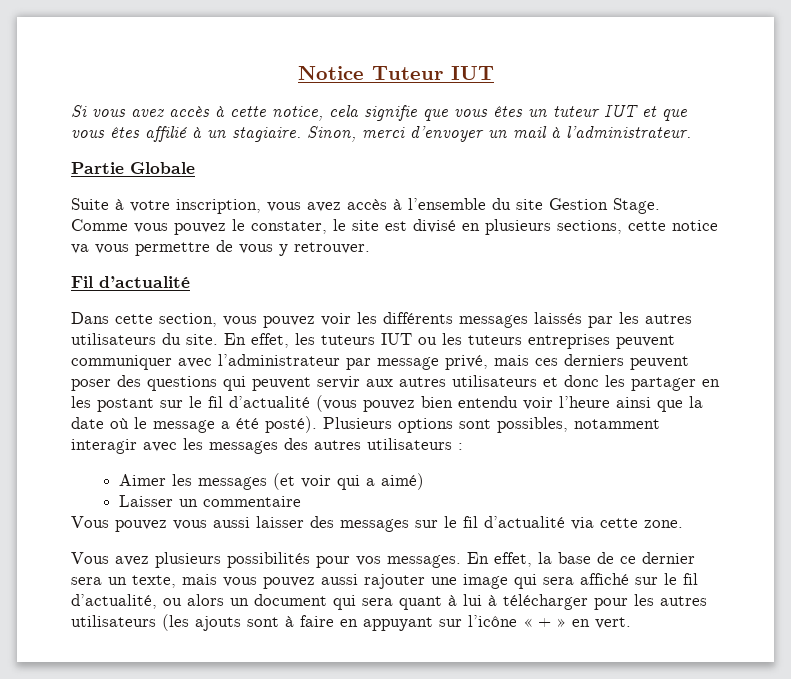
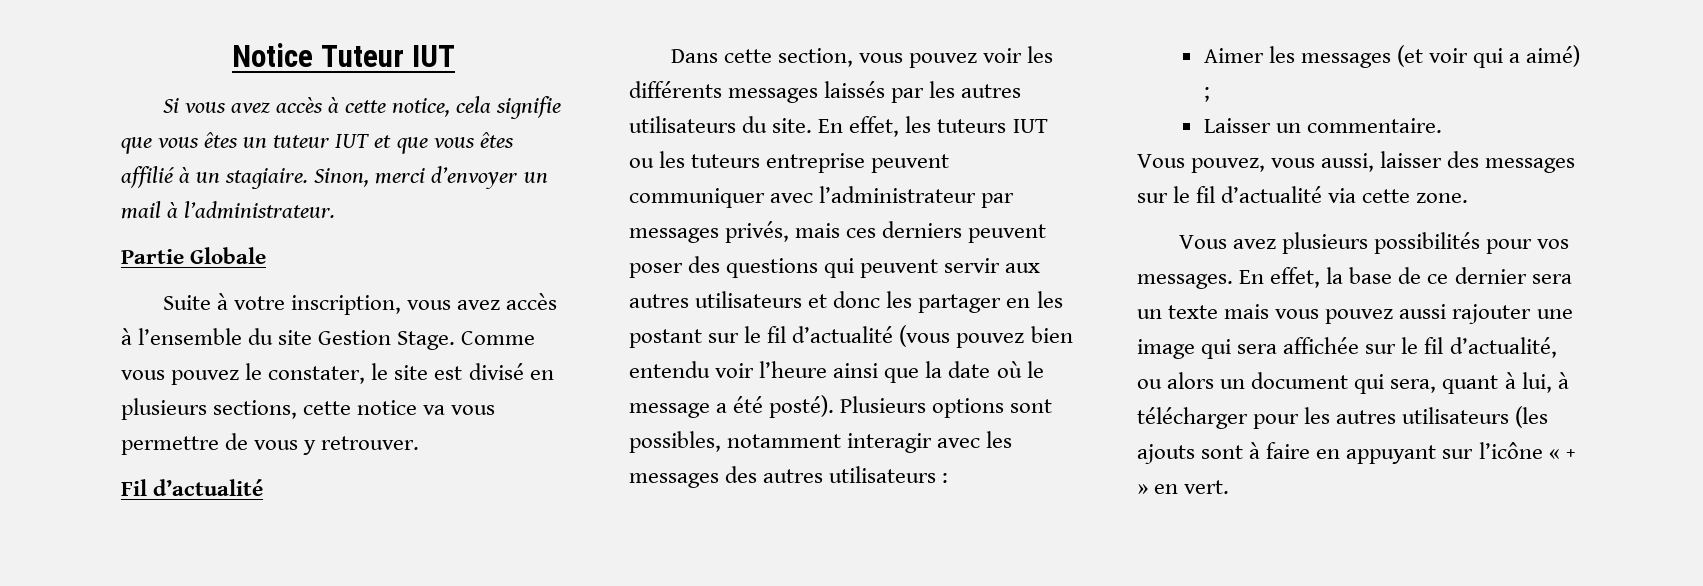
- En effet, les tuteurs IUT ou les tuteurs entreprises peuvent communiquer avec l’administrateur par message privé, mais ces derniers peuvent poser des questions qui peuvent servir aux autres utilisateurs et donc les partager en les postant sur le fil d’actualité (vous pouvez bien entendu voir l’heure ainsi que la date où le message a été posté).
+ En effet, les tuteurs IUT ou les tuteurs entreprise peuvent communiquer avec l’administrateur par messages privés, mais ces derniers peuvent poser des questions qui peuvent servir aux autres utilisateurs et donc les partager en les postant sur le fil d’actualité (vous pouvez bien entendu voir l’heure ainsi que la date où le message a été posté).
- Aimer les messages (et voir qui a aimé)
+ Aimer les messages (et voir qui a aimé) ;
- Laisser un commentaire
- Vous pouvez vous aussi laisser des messages sur le fil d’actualité via cette zone.
+ Laisser un commentaire.
+ Vous pouvez, vous aussi, laisser des messages sur le fil d’actualité via cette zone.
- En effet, la base de ce dernier sera un texte, mais vous pouvez aussi rajouter une image qui sera affiché sur le fil d’actualité, ou alors un document qui sera quant à lui à télécharger pour les autres utilisateurs (les ajouts sont à faire en appuyant sur l’icône « + » en vert.
+ En effet, la base de ce dernier sera un texte mais vous pouvez aussi rajouter une image qui sera affichée sur le fil d’actualité, ou alors un document qui sera, quant à lui, à télécharger pour les autres utilisateurs (les ajouts sont à faire en appuyant sur l’icône « + » en vert.

